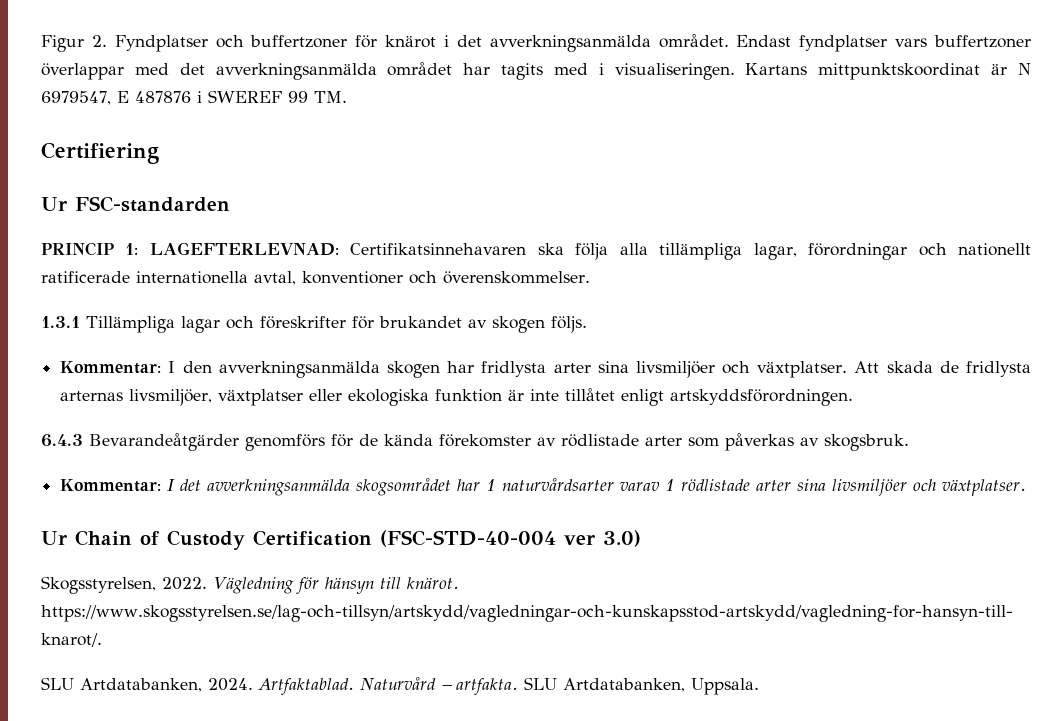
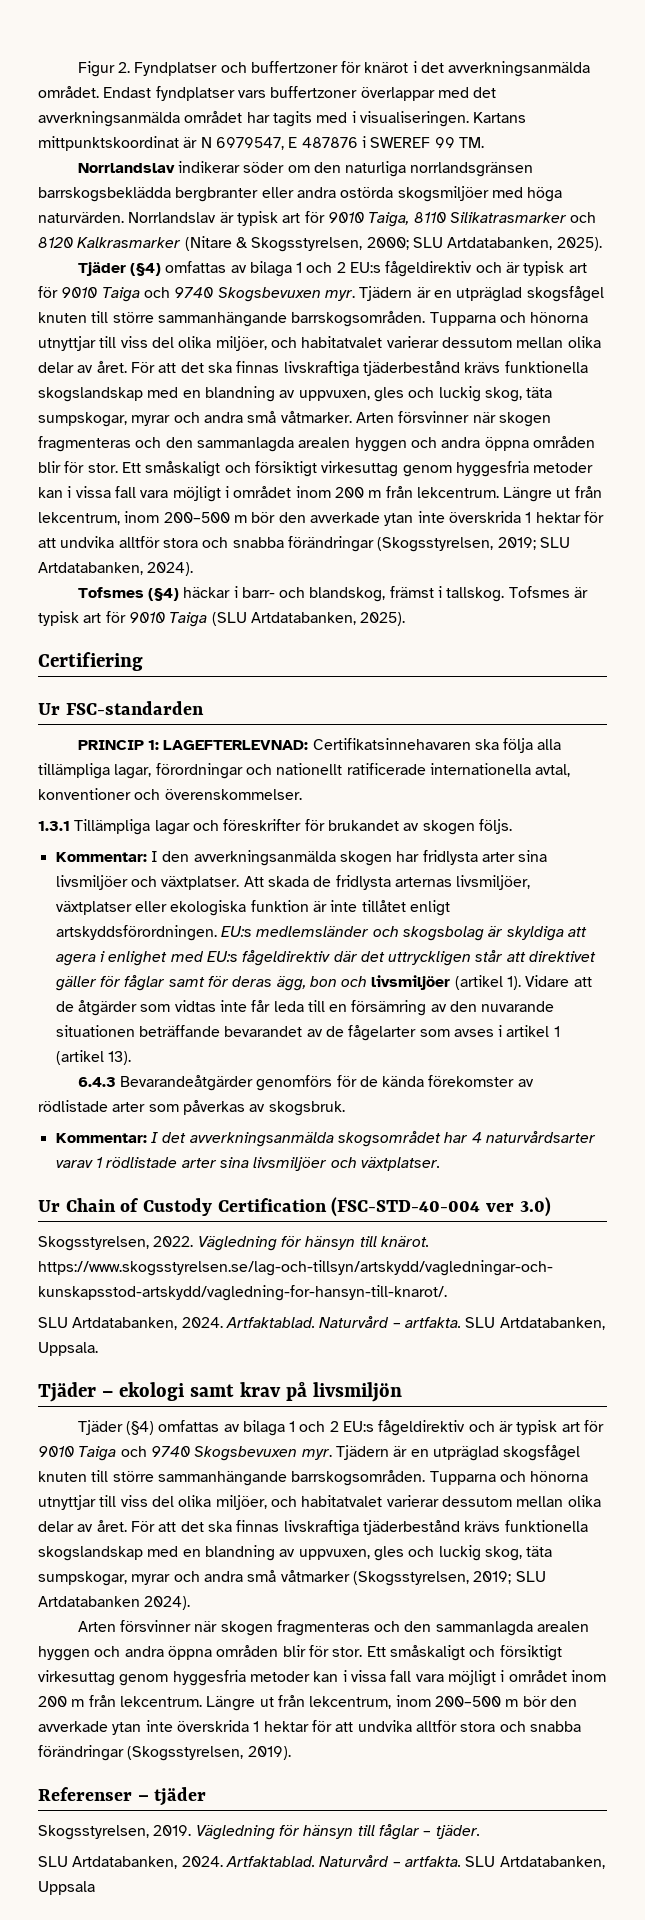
+ Norrlandslav indikerar söder om den naturliga norrlandsgränsen barrskogsbeklädda bergbranter eller andra ostörda skogsmiljöer med höga naturvärden. Norrlandslav är typisk art för 9010 Taiga, 8110 Silikatrasmarker och 8120 Kalkrasmarker (Nitare & Skogsstyrelsen, 2000; SLU Artdatabanken, 2025).
+ Tjäder (§4) omfattas av bilaga 1 och 2 EU:s fågeldirektiv och är typisk art för 9010 Taiga och 9740 Skogsbevuxen myr. Tjädern är en utpräglad skogsfågel knuten till större sammanhängande barrskogsområden. Tupparna och hönorna utnyttjar till viss del olika miljöer, och habitatvalet varierar dessutom mellan olika delar av året. För att det ska finnas livskraftiga tjäderbestånd krävs funktionella skogslandskap med en blandning av uppvuxen, gles och luckig skog, täta sumpskogar, myrar och andra små våtmarker. Arten försvinner när skogen fragmenteras och den sammanlagda arealen hyggen och andra öppna områden blir för stor. Ett småskaligt och försiktigt virkesuttag genom hyggesfria metoder kan i vissa fall vara möjligt i området inom 200 m från lekcentrum. Längre ut från lekcentrum, inom 200–500 m bör den avverkade ytan inte överskrida 1 hektar för att undvika alltför stora och snabba förändringar (Skogsstyrelsen, 2019; SLU Artdatabanken, 2024).
+ Tofsmes (§4) häckar i barr- och blandskog, främst i tallskog. Tofsmes är typisk art för 9010 Taiga (SLU Artdatabanken, 2025).
+ EU:s medlemsländer och skogsbolag är skyldiga att agera i enlighet med EU:s fågeldirektiv där det uttryckligen står att direktivet gäller för fåglar samt för deras ägg, bon och livsmiljöer (artikel 1). Vidare att de åtgärder som vidtas inte får leda till en försämring av den nuvarande situationen beträffande bevarandet av de fågelarter som avses i artikel 1 (artikel 13).
- Kommentar: I det avverkningsanmälda skogsområdet har 1 naturvårdsarter varav 1 rödlistade arter sina livsmiljöer och växtplatser.
+ Kommentar: I det avverkningsanmälda skogsområdet har 4 naturvårdsarter varav 1 rödlistade arter sina livsmiljöer och växtplatser.
+ Tjäder – ekologi samt krav på livsmiljön
+ Tjäder (§4) omfattas av bilaga 1 och 2 EU:s fågeldirektiv och är typisk art för 9010 Taiga och 9740 Skogsbevuxen myr. Tjädern är en utpräglad skogsfågel knuten till större sammanhängande barrskogsområden. Tupparna och hönorna utnyttjar till viss del olika miljöer, och habitatvalet varierar dessutom mellan olika delar av året. För att det ska finnas livskraftiga tjäderbestånd krävs funktionella skogslandskap med en blandning av uppvuxen, gles och luckig skog, täta sumpskogar, myrar och andra små våtmarker (Skogsstyrelsen, 2019; SLU Artdatabanken 2024).
+ Arten försvinner när skogen fragmenteras och den sammanlagda arealen hyggen och andra öppna områden blir för stor. Ett småskaligt och försiktigt virkesuttag genom hyggesfria metoder kan i vissa fall vara möjligt i området inom 200 m från lekcentrum. Längre ut från lekcentrum, inom 200–500 m bör den avverkade ytan inte överskrida 1 hektar för att undvika alltför stora och snabba förändringar (Skogsstyrelsen, 2019).
+ Referenser – tjäder
+ Skogsstyrelsen, 2019. Vägledning för hänsyn till fåglar – tjäder.
+ SLU Artdatabanken, 2024. Artfaktablad. Naturvård – artfakta. SLU Artdatabanken, Uppsala

